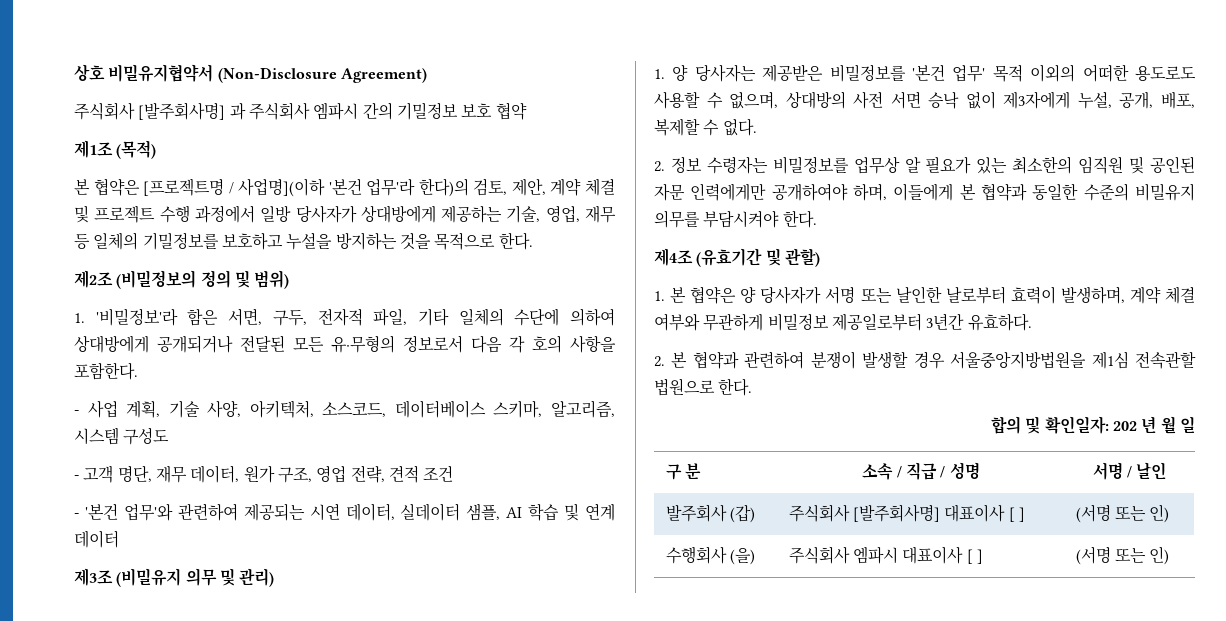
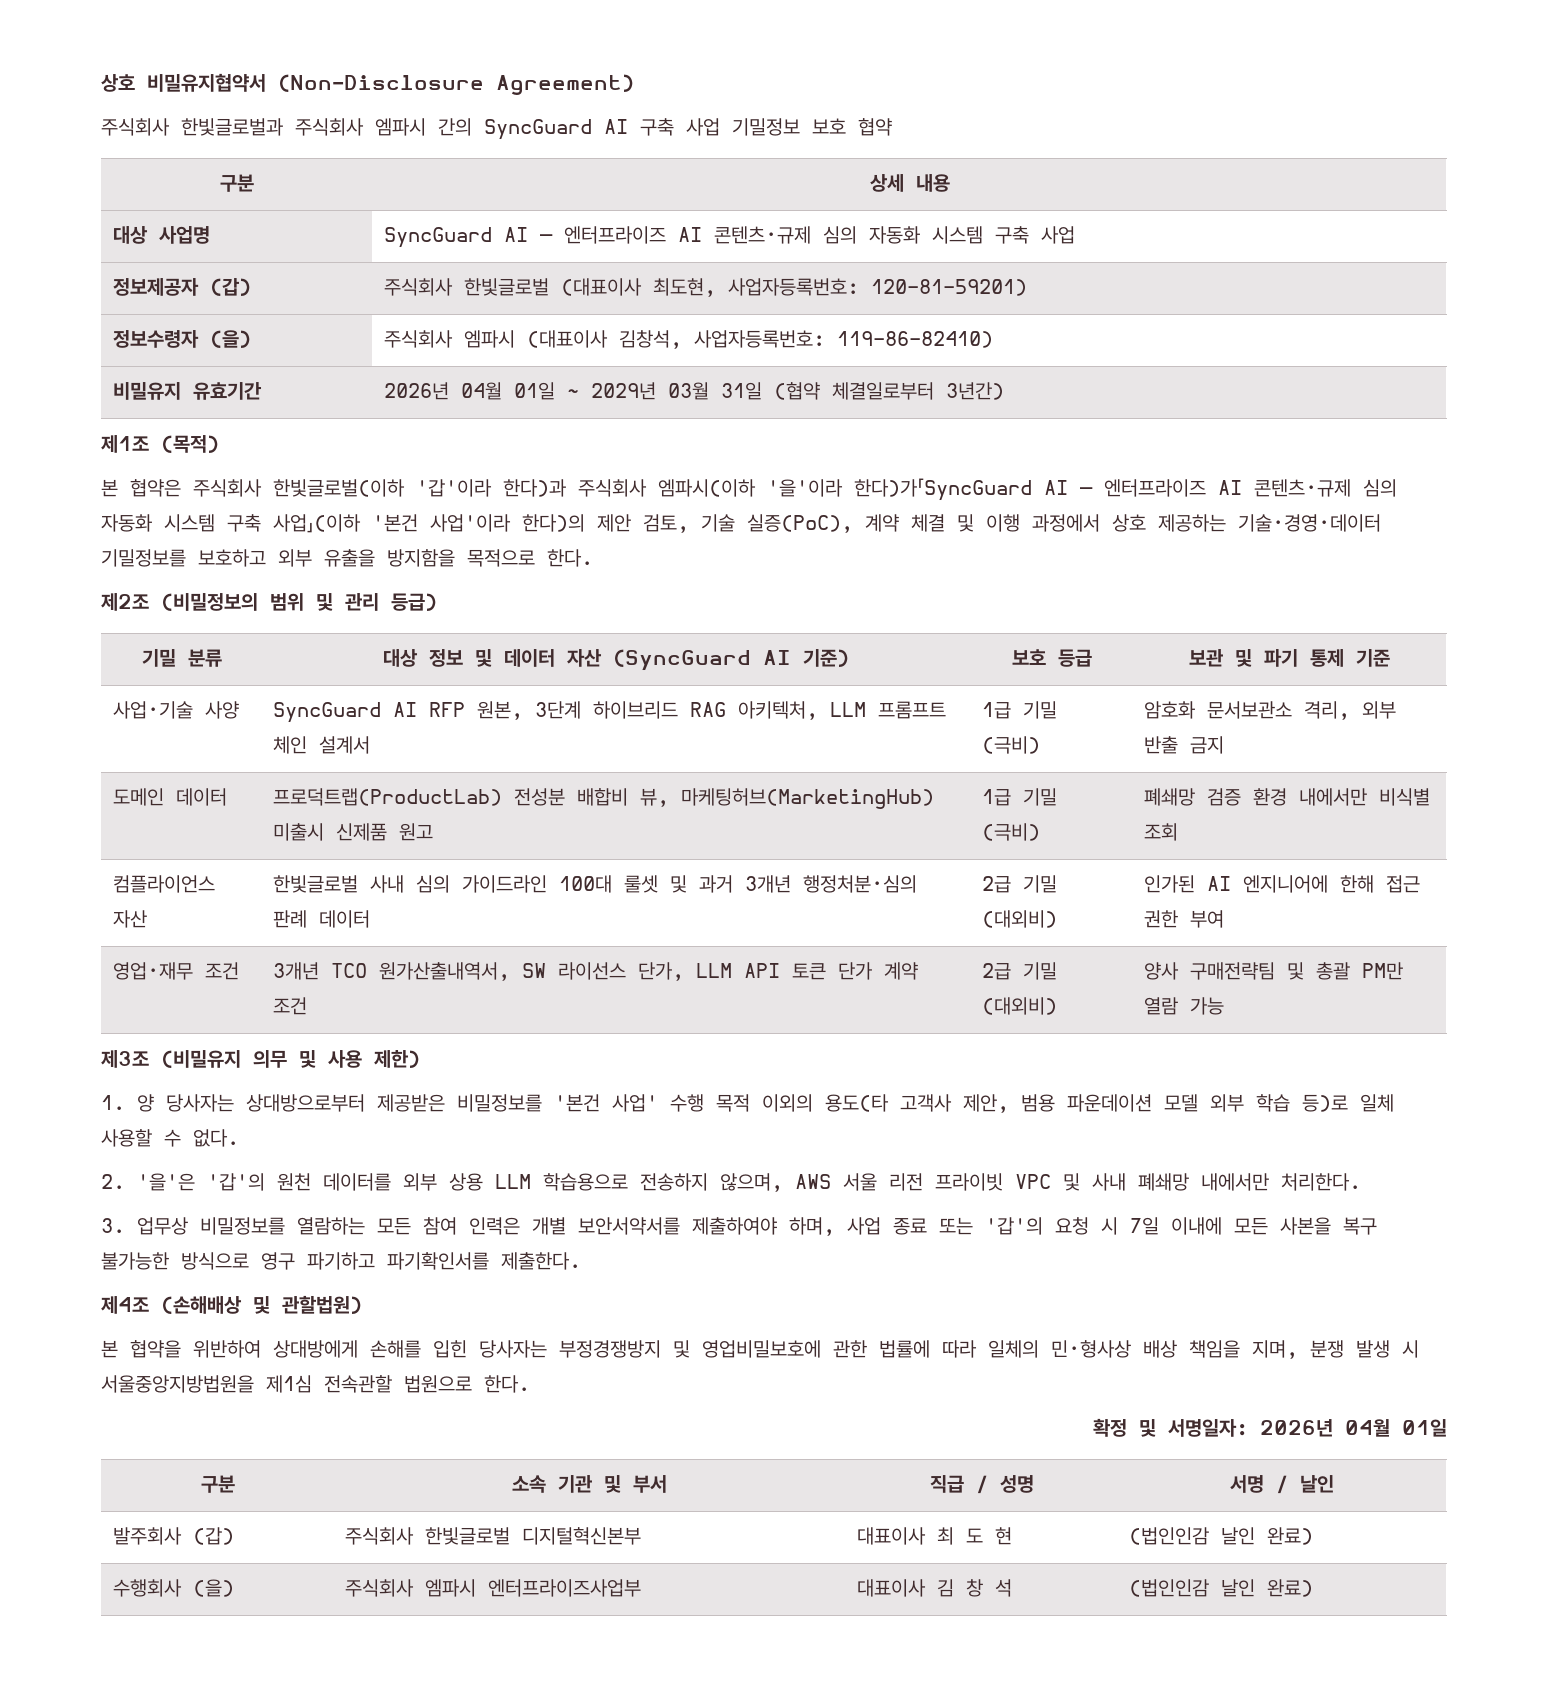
- 주식회사 [발주회사명] 과 주식회사 엠파시 간의 기밀정보 보호 협약
+ 주식회사 한빛글로벌과 주식회사 엠파시 간의 SyncGuard AI 구축 사업 기밀정보 보호 협약
+ 구분 | 상세 내용
+ 대상 사업명 | SyncGuard AI — 엔터프라이즈 AI 콘텐츠·규제 심의 자동화 시스템 구축 사업
+ 정보제공자 (갑) | 주식회사 한빛글로벌 (대표이사 최도현, 사업자등록번호: 120-81-59201)
+ 정보수령자 (을) | 주식회사 엠파시 (대표이사 김창석, 사업자등록번호: 119-86-82410)
+ 비밀유지 유효기간 | 2026년 04월 01일 ~ 2029년 03월 31일 (협약 체결일로부터 3년간)
  제1조 (목적)
- 본 협약은 [프로젝트명 / 사업명](이하 '본건 업무'라 한다)의 검토, 제안, 계약 체결 및 프로젝트 수행 과정에서 일방 당사자가 상대방에게 제공하는 기술, 영업, 재무 등 일체의 기밀정보를 보호하고 누설을 방지하는 것을 목적으로 한다.
- 제2조 (비밀정보의 정의 및 범위)
- 1. '비밀정보'라 함은 서면, 구두, 전자적 파일, 기타 일체의 수단에 의하여 상대방에게 공개되거나 전달된 모든 유·무형의 정보로서 다음 각 호의 사항을 포함한다.
- - 사업 계획, 기술 사양, 아키텍처, 소스코드, 데이터베이스 스키마, 알고리즘, 시스템 구성도
- - 고객 명단, 재무 데이터, 원가 구조, 영업 전략, 견적 조건
- - '본건 업무'와 관련하여 제공되는 시연 데이터, 실데이터 샘플, AI 학습 및 연계 데이터
+ 본 협약은 주식회사 한빛글로벌(이하 '갑'이라 한다)과 주식회사 엠파시(이하 '을'이라 한다)가「SyncGuard AI — 엔터프라이즈 AI 콘텐츠·규제 심의 자동화 시스템 구축 사업」(이하 '본건 사업'이라 한다)의 제안 검토, 기술 실증(PoC), 계약 체결 및 이행 과정에서 상호 제공하는 기술·경영·데이터 기밀정보를 보호하고 외부 유출을 방지함을 목적으로 한다.
+ 제2조 (비밀정보의 범위 및 관리 등급)
+ 기밀 분류 | 대상 정보 및 데이터 자산 (SyncGuard AI 기준) | 보호 등급 | 보관 및 파기 통제 기준
+ 사업·기술 사양 | SyncGuard AI RFP 원본, 3단계 하이브리드 RAG 아키텍처, LLM 프롬프트 체인 설계서 | 1급 기밀 (극비) | 암호화 문서보관소 격리, 외부 반출 금지
+ 도메인 데이터 | 프로덕트랩(ProductLab) 전성분 배합비 뷰, 마케팅허브(MarketingHub) 미출시 신제품 원고 | 1급 기밀 (극비) | 폐쇄망 검증 환경 내에서만 비식별 조회
+ 컴플라이언스 자산 | 한빛글로벌 사내 심의 가이드라인 100대 룰셋 및 과거 3개년 행정처분·심의 판례 데이터 | 2급 기밀 (대외비) | 인가된 AI 엔지니어에 한해 접근 권한 부여
+ 영업·재무 조건 | 3개년 TCO 원가산출내역서, SW 라이선스 단가, LLM API 토큰 단가 계약 조건 | 2급 기밀 (대외비) | 양사 구매전략팀 및 총괄 PM만 열람 가능
- 제3조 (비밀유지 의무 및 관리)
+ 제3조 (비밀유지 의무 및 사용 제한)
- 1. 양 당사자는 제공받은 비밀정보를 '본건 업무' 목적 이외의 어떠한 용도로도 사용할 수 없으며, 상대방의 사전 서면 승낙 없이 제3자에게 누설, 공개, 배포, 복제할 수 없다.
- 2. 정보 수령자는 비밀정보를 업무상 알 필요가 있는 최소한의 임직원 및 공인된 자문 인력에게만 공개하여야 하며, 이들에게 본 협약과 동일한 수준의 비밀유지 의무를 부담시켜야 한다.
- 제4조 (유효기간 및 관할)
- 1. 본 협약은 양 당사자가 서명 또는 날인한 날로부터 효력이 발생하며, 계약 체결 여부와 무관하게 비밀정보 제공일로부터 3년간 유효하다.
- 2. 본 협약과 관련하여 분쟁이 발생할 경우 서울중앙지방법원을 제1심 전속관할 법원으로 한다.
+ 1. 양 당사자는 상대방으로부터 제공받은 비밀정보를 '본건 사업' 수행 목적 이외의 용도(타 고객사 제안, 범용 파운데이션 모델 외부 학습 등)로 일체 사용할 수 없다.
+ 2. '을'은 '갑'의 원천 데이터를 외부 상용 LLM 학습용으로 전송하지 않으며, AWS 서울 리전 프라이빗 VPC 및 사내 폐쇄망 내에서만 처리한다.
+ 3. 업무상 비밀정보를 열람하는 모든 참여 인력은 개별 보안서약서를 제출하여야 하며, 사업 종료 또는 '갑'의 요청 시 7일 이내에 모든 사본을 복구 불가능한 방식으로 영구 파기하고 파기확인서를 제출한다.
+ 제4조 (손해배상 및 관할법원)
+ 본 협약을 위반하여 상대방에게 손해를 입힌 당사자는 부정경쟁방지 및 영업비밀보호에 관한 법률에 따라 일체의 민·형사상 배상 책임을 지며, 분쟁 발생 시 서울중앙지방법원을 제1심 전속관할 법원으로 한다.
- 합의 및 확인일자: 202 년 월 일
- 구 분 | 소속 / 직급 / 성명 | 서명 / 날인
+ 확정 및 서명일자: 2026년 04월 01일
+ 구분 | 소속 기관 및 부서 | 직급 / 성명 | 서명 / 날인
- 발주회사 (갑) | 주식회사 [발주회사명] 대표이사 [ ] | (서명 또는 인)
- 수행회사 (을) | 주식회사 엠파시 대표이사 [ ] | (서명 또는 인)
+ 발주회사 (갑) | 주식회사 한빛글로벌 디지털혁신본부 | 대표이사 최 도 현 | (법인인감 날인 완료)
+ 수행회사 (을) | 주식회사 엠파시 엔터프라이즈사업부 | 대표이사 김 창 석 | (법인인감 날인 완료)

